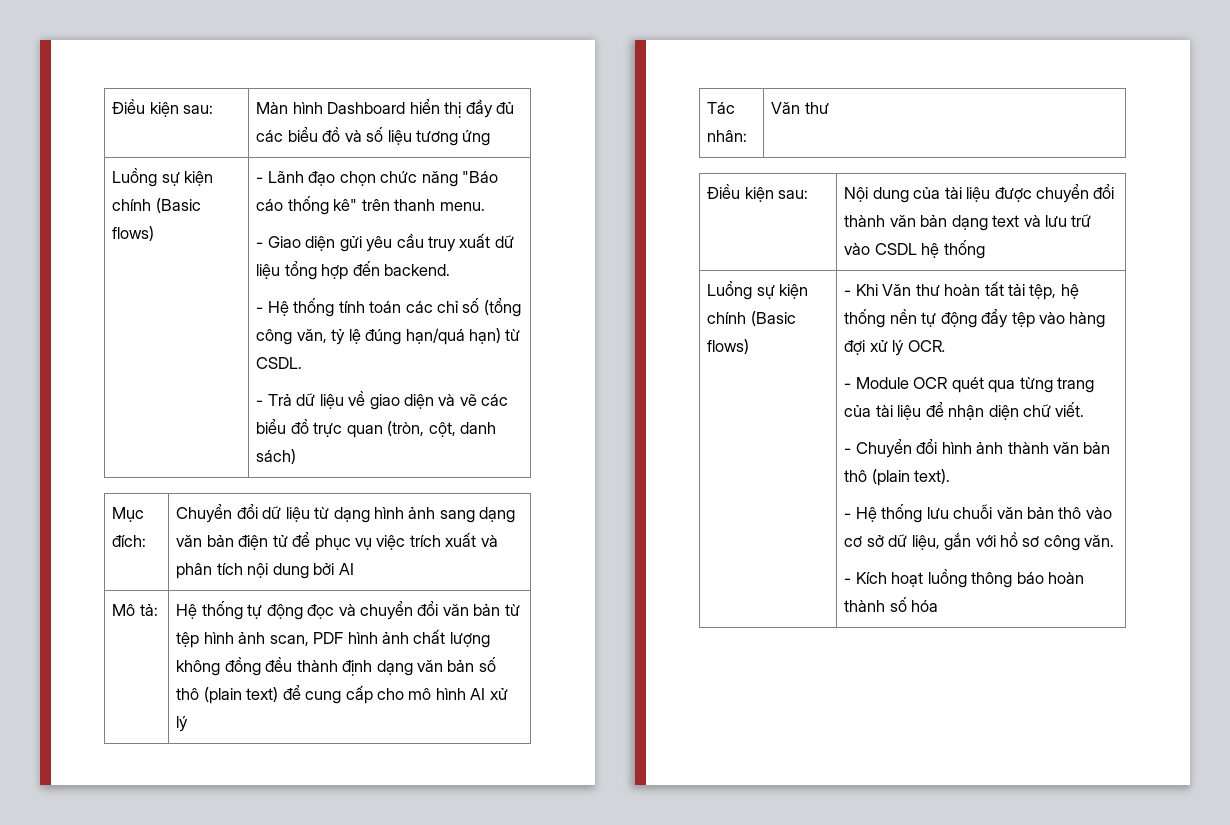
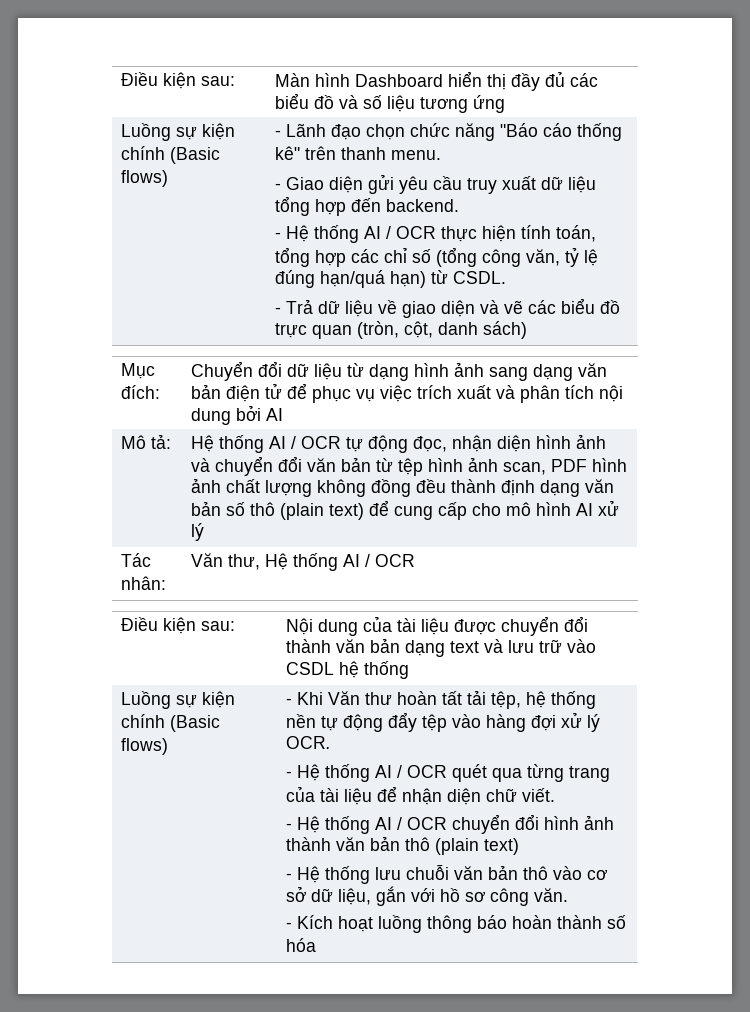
- - Hệ thống tính toán các chỉ số (tổng công văn, tỷ lệ đúng hạn/quá hạn) từ CSDL.
+ - Hệ thống AI / OCR thực hiện tính toán, tổng hợp các chỉ số (tổng công văn, tỷ lệ đúng hạn/quá hạn) từ CSDL.
- Hệ thống tự động đọc và chuyển đổi văn bản từ tệp hình ảnh scan, PDF hình ảnh chất lượng không đồng đều thành định dạng văn bản số thô (plain text) để cung cấp cho mô hình AI xử lý
+ Hệ thống AI / OCR tự động đọc, nhận diện hình ảnh và chuyển đổi văn bản từ tệp hình ảnh scan, PDF hình ảnh chất lượng không đồng đều thành định dạng văn bản số thô (plain text) để cung cấp cho mô hình AI xử lý
- Tác nhân: | Văn thư
+ Tác nhân: | Văn thư, Hệ thống AI / OCR
- - Module OCR quét qua từng trang của tài liệu để nhận diện chữ viết.
+ - Hệ thống AI / OCR quét qua từng trang của tài liệu để nhận diện chữ viết.
- - Chuyển đổi hình ảnh thành văn bản thô (plain text).
+ - Hệ thống AI / OCR chuyển đổi hình ảnh thành văn bản thô (plain text)

